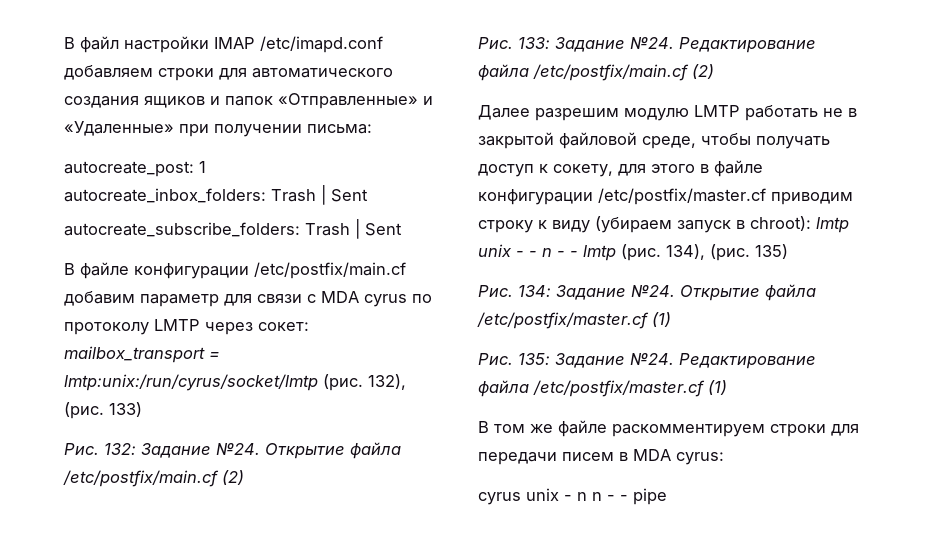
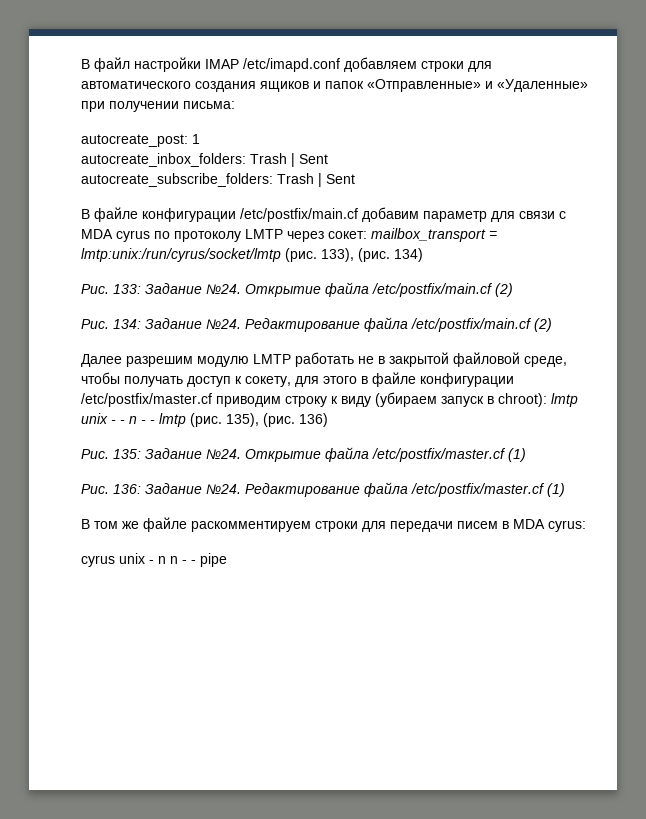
- 132), (рис. 133)
- Рис. 132: Задание №24.
+ 133), (рис. 134)
+ Рис. 133: Задание №24.
- Рис. 133: Задание №24.
+ Рис. 134: Задание №24.
- 134), (рис. 135)
- Рис. 134: Задание №24.
+ 135), (рис. 136)
+ Рис. 135: Задание №24.
- Рис. 135: Задание №24.
+ Рис. 136: Задание №24.

